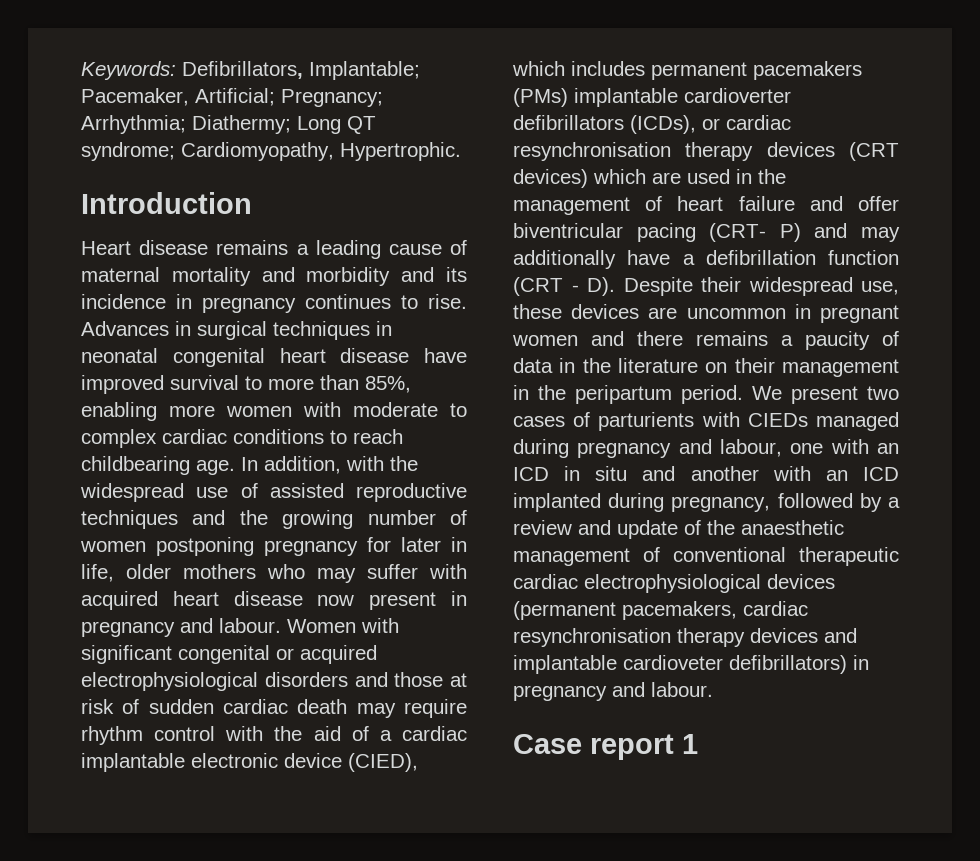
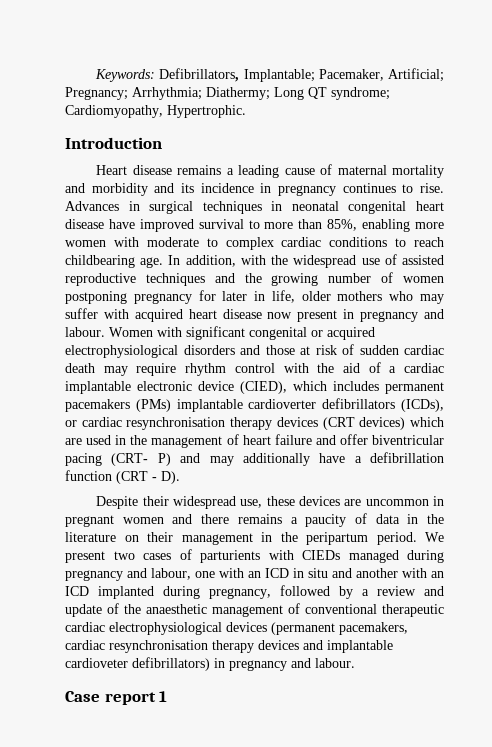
- Women with significant congenital or acquired electrophysiological disorders and those at risk of sudden cardiac death may require rhythm control with the aid of a cardiac implantable electronic device (CIED), which includes permanent pacemakers (PMs) implantable cardioverter defibrillators (ICDs), or cardiac resynchronisation therapy devices (CRT devices) which are used in the management of heart failure and offer biventricular pacing (CRT- P) and may additionally have a defibrillation function (CRT - D). Despite their widespread use, these devices are uncommon in pregnant women and there remains a paucity of data in the literature on their management in the peripartum period.
+ Women with significant congenital or acquired electrophysiological disorders and those at risk of sudden cardiac death may require rhythm control with the aid of a cardiac implantable electronic device (CIED), which includes permanent pacemakers (PMs) implantable cardioverter defibrillators (ICDs), or cardiac resynchronisation therapy devices (CRT devices) which are used in the management of heart failure and offer biventricular pacing (CRT- P) and may additionally have a defibrillation function (CRT - D).
+ Despite their widespread use, these devices are uncommon in pregnant women and there remains a paucity of data in the literature on their management in the peripartum period.

